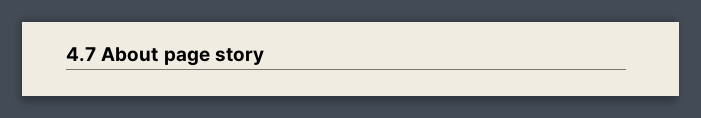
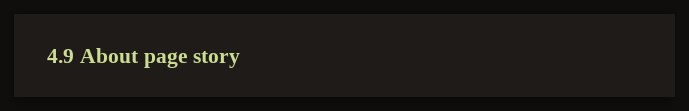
- 4.7 About page story
+ 4.9 About page story

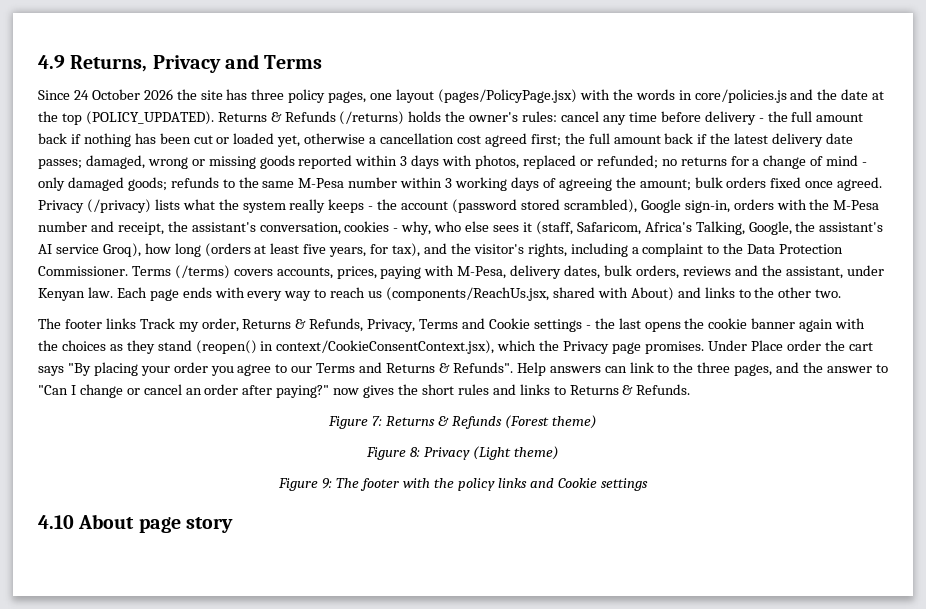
- 4.9 About page story
+ 4.9 Returns, Privacy and Terms
+ Since 24 October 2026 the site has three policy pages, one layout (pages/PolicyPage.jsx) with the words in core/policies.js and the date at the top (POLICY_UPDATED). Returns & Refunds (/returns) holds the owner's rules: cancel any time before delivery - the full amount back if nothing has been cut or loaded yet, otherwise a cancellation cost agreed first; the full amount back if the latest delivery date passes; damaged, wrong or missing goods reported within 3 days with photos, replaced or refunded; no returns for a change of mind - only damaged goods; refunds to the same M-Pesa number within 3 working days of agreeing the amount; bulk orders fixed once agreed. Privacy (/privacy) lists what the system really keeps - the account (password stored scrambled), Google sign-in, orders with the M-Pesa number and receipt, the assistant's conversation, cookies - why, who else sees it (staff, Safaricom, Africa's Talking, Google, the assistant's AI service Groq), how long (orders at least five years, for tax), and the visitor's rights, including a complaint to the Data Protection Commissioner. Terms (/terms) covers accounts, prices, paying with M-Pesa, delivery dates, bulk orders, reviews and the assistant, under Kenyan law. Each page ends with every way to reach us (components/ReachUs.jsx, shared with About) and links to the other two.
+ The footer links Track my order, Returns & Refunds, Privacy, Terms and Cookie settings - the last opens the cookie banner again with the choices as they stand (reopen() in context/CookieConsentContext.jsx), which the Privacy page promises. Under Place order the cart says "By placing your order you agree to our Terms and Returns & Refunds". Help answers can link to the three pages, and the answer to "Can I change or cancel an order after paying?" now gives the short rules and links to Returns & Refunds.
+ Figure 7: Returns & Refunds (Forest theme)
+ Figure 8: Privacy (Light theme)
+ Figure 9: The footer with the policy links and Cookie settings
+ 4.10 About page story

